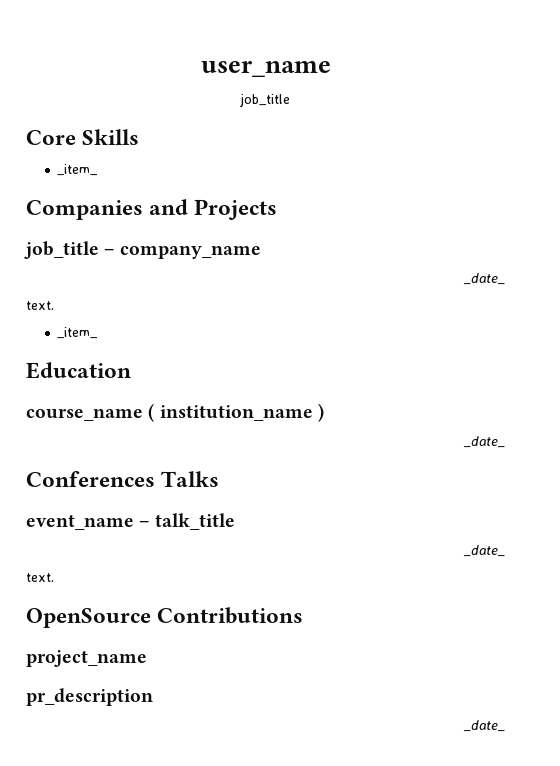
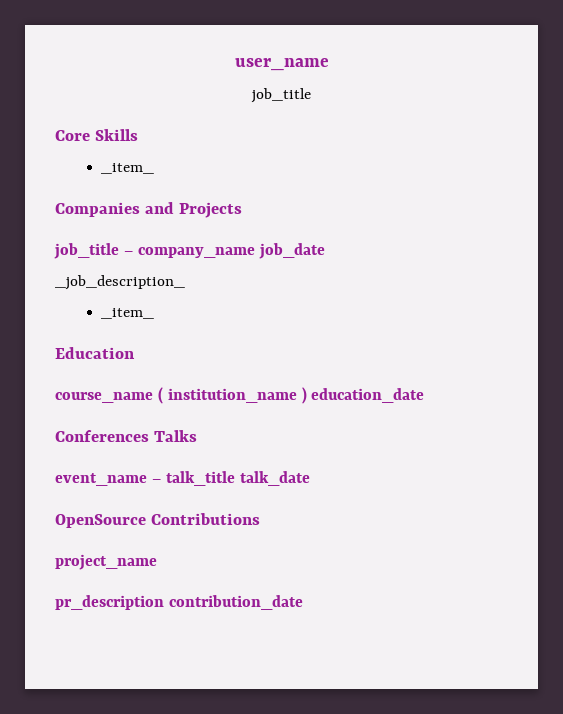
- job_title – company_name
- _date_
- text.
+ job_title – company_name job_date
+ _job_description_
- course_name ( institution_name )
- _date_
+ course_name ( institution_name ) education_date
- event_name – talk_title
- _date_
- text.
+ event_name – talk_title talk_date
- pr_description
- _date_
+ pr_description contribution_date

